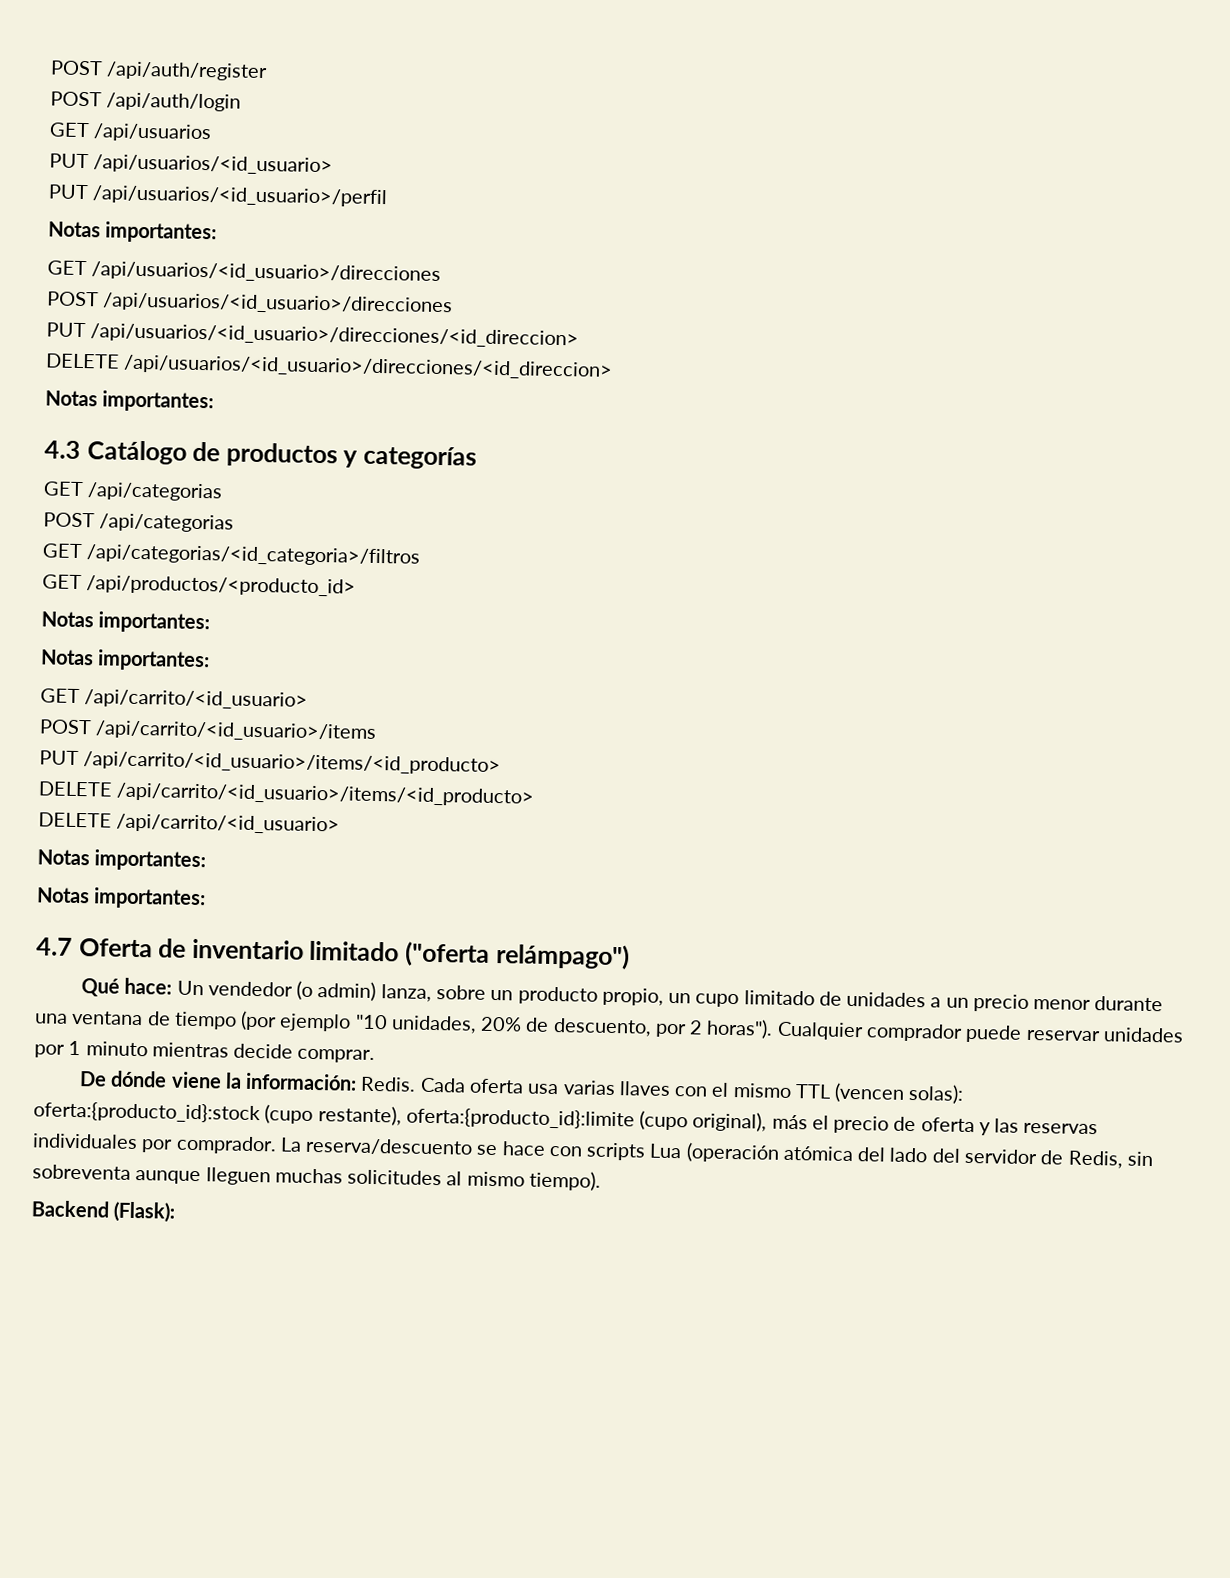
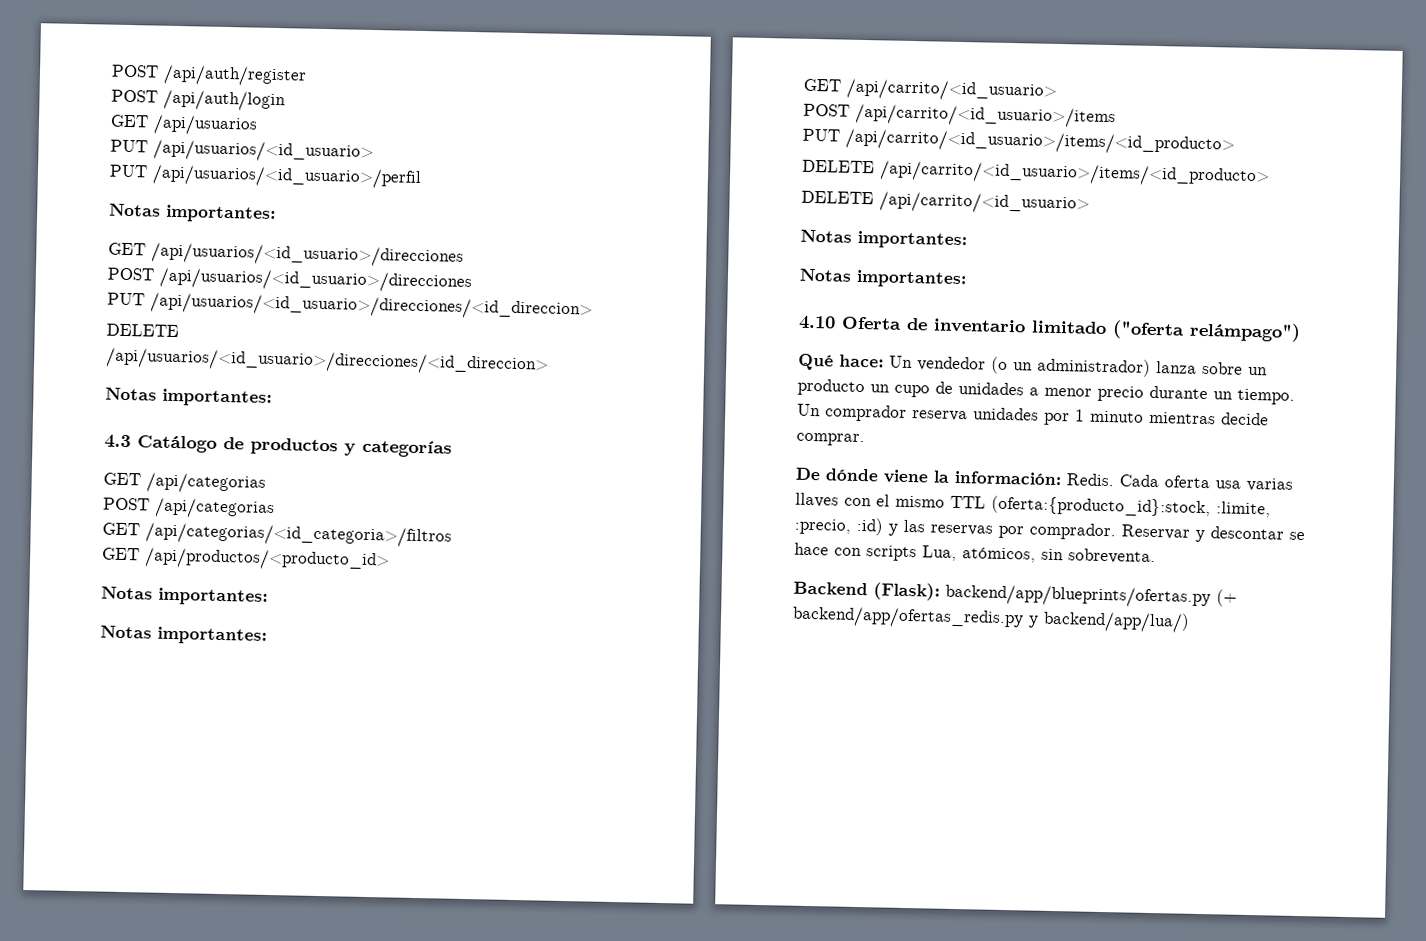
- 4.7 Oferta de inventario limitado ("oferta relámpago")
+ 4.10 Oferta de inventario limitado ("oferta relámpago")
- Qué hace: Un vendedor (o admin) lanza, sobre un producto propio, un cupo limitado de unidades a un precio menor durante una ventana de tiempo (por ejemplo "10 unidades, 20% de descuento, por 2 horas"). Cualquier comprador puede reservar unidades por 1 minuto mientras decide comprar.
+ Qué hace: Un vendedor (o un administrador) lanza sobre un producto un cupo de unidades a menor precio durante un tiempo. Un comprador reserva unidades por 1 minuto mientras decide comprar.
- Cada oferta usa varias llaves con el mismo TTL (vencen solas): oferta:{producto_id}:stock (cupo restante), oferta:{producto_id}:limite (cupo original), más el precio de oferta y las reservas individuales por comprador.
+ Cada oferta usa varias llaves con el mismo TTL (oferta:{producto_id}:stock, :limite, :precio, :id) y las reservas por comprador.
- La reserva/descuento se hace con scripts Lua (operación atómica del lado del servidor de Redis, sin sobreventa aunque lleguen muchas solicitudes al mismo tiempo).
- Backend (Flask):
+ Reservar y descontar se hace con scripts Lua, atómicos, sin sobreventa.
+ Backend (Flask): backend/app/blueprints/ofertas.py (+ backend/app/ofertas_redis.py y backend/app/lua/)

